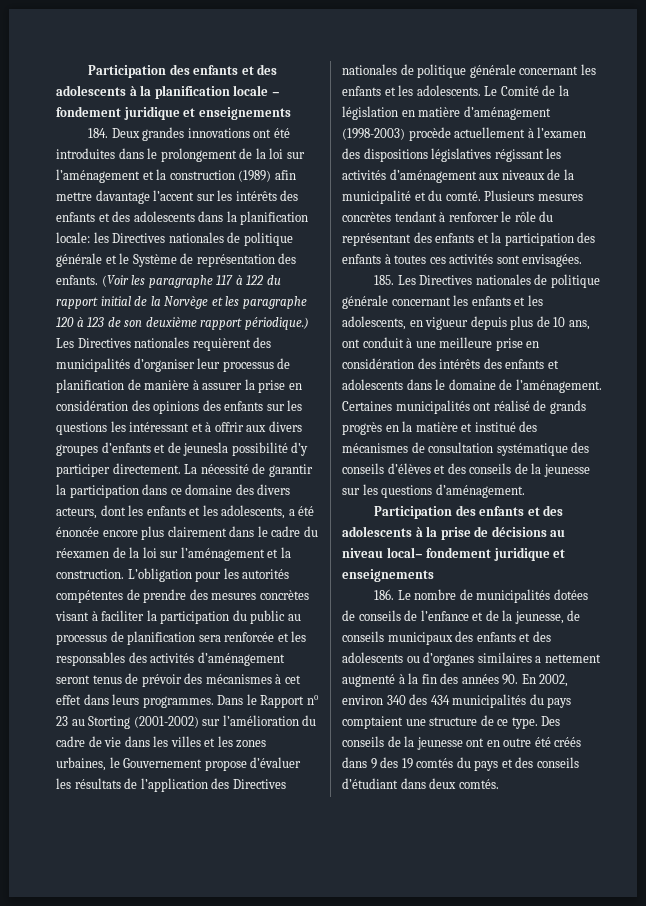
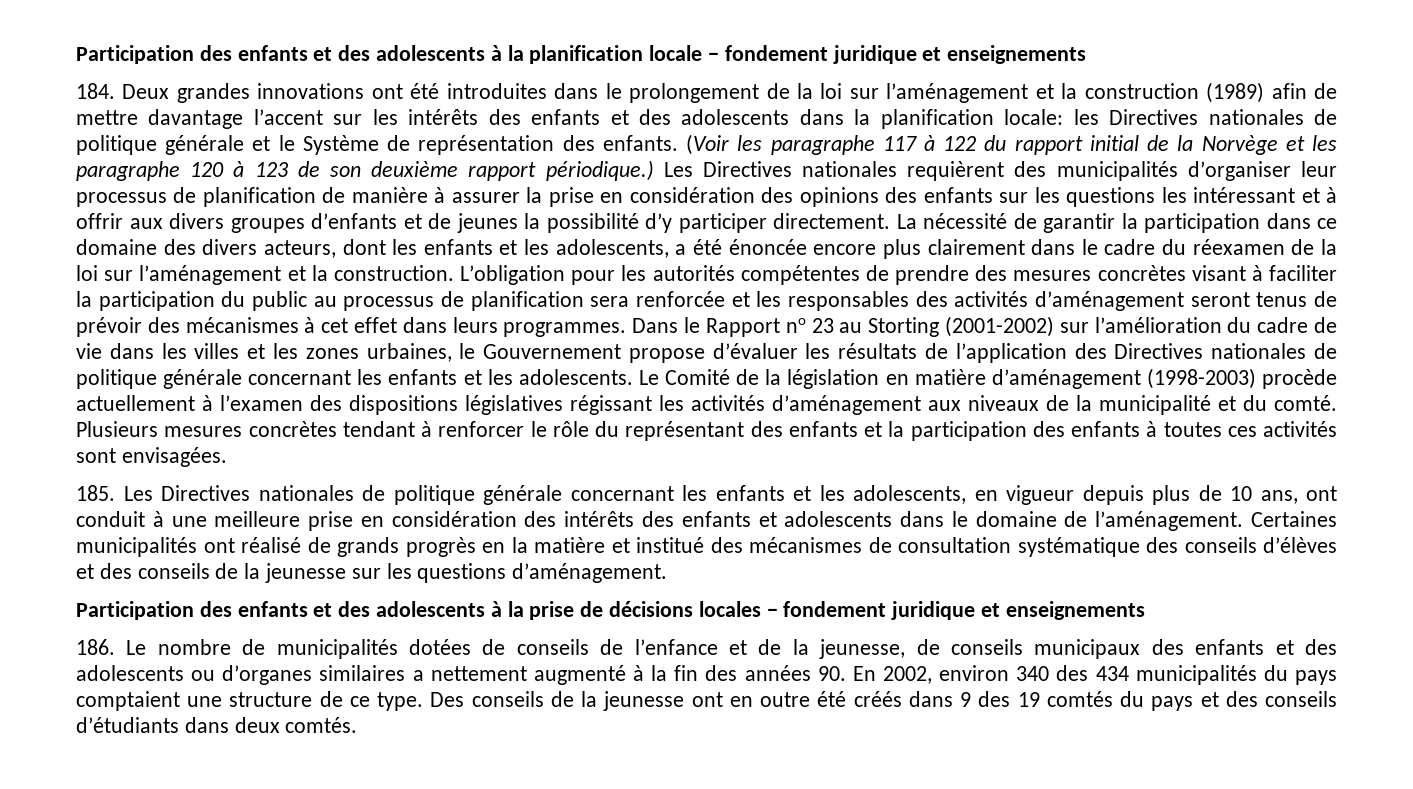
- 184. Deux grandes innovations ont été introduites dans le prolongement de la loi sur l’aménagement et la construction (1989) afin mettre davantage l’accent sur les intérêts des enfants et des adolescents dans la planification locale: les Directives nationales de politique générale et le Système de représentation des enfants.
+ 184. Deux grandes innovations ont été introduites dans le prolongement de la loi sur l’aménagement et la construction (1989) afin de mettre davantage l’accent sur les intérêts des enfants et des adolescents dans la planification locale: les Directives nationales de politique générale et le Système de représentation des enfants.
- Les Directives nationales requièrent des municipalités d’organiser leur processus de planification de manière à assurer la prise en considération des opinions des enfants sur les questions les intéressant et à offrir aux divers groupes d’enfants et de jeunesla possibilité d’y participer directement.
+ Les Directives nationales requièrent des municipalités d’organiser leur processus de planification de manière à assurer la prise en considération des opinions des enfants sur les questions les intéressant et à offrir aux divers groupes d’enfants et de jeunes la possibilité d’y participer directement.
- Participation des enfants et des adolescents à la prise de décisions au niveau local− fondement juridique et enseignements
+ Participation des enfants et des adolescents à la prise de décisions locales − fondement juridique et enseignements
- Des conseils de la jeunesse ont en outre été créés dans 9 des 19 comtés du pays et des conseils d’étudiant dans deux comtés.
+ Des conseils de la jeunesse ont en outre été créés dans 9 des 19 comtés du pays et des conseils d’étudiants dans deux comtés.

